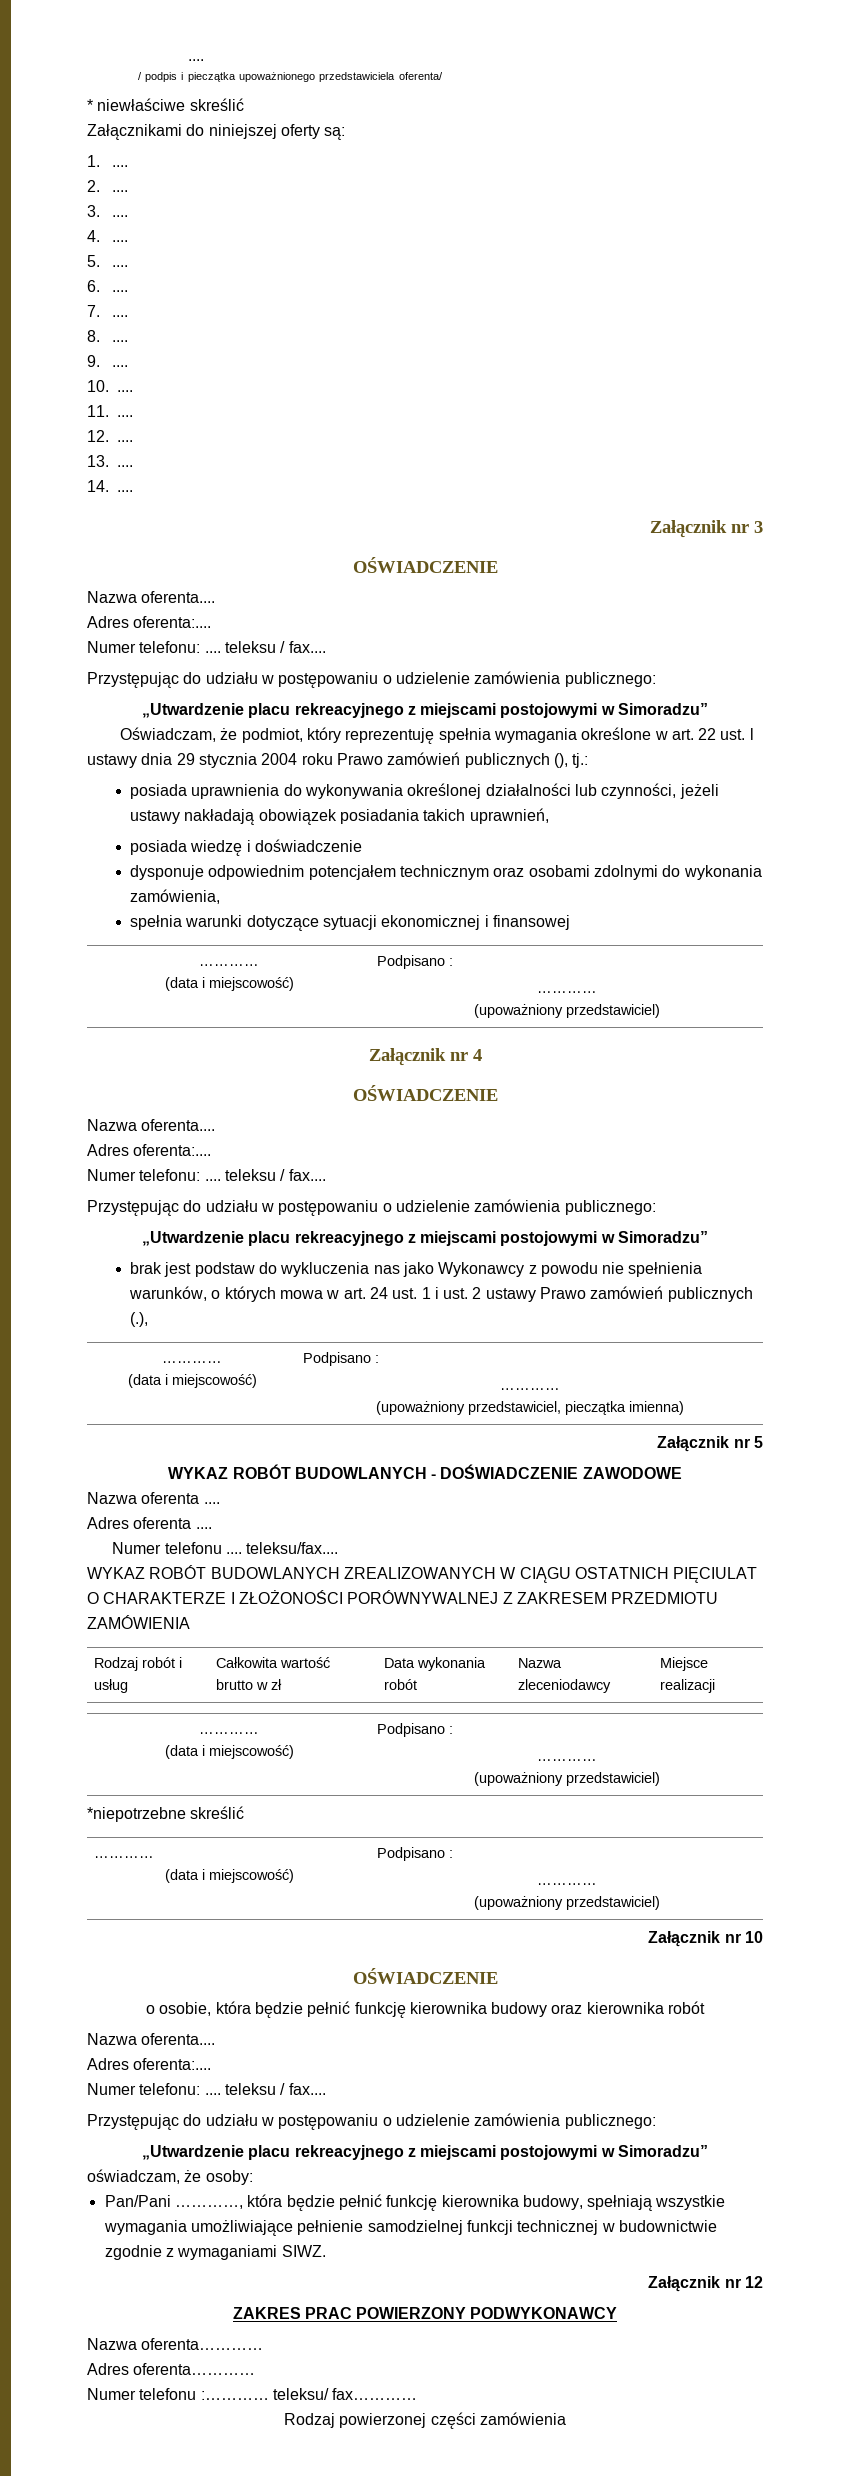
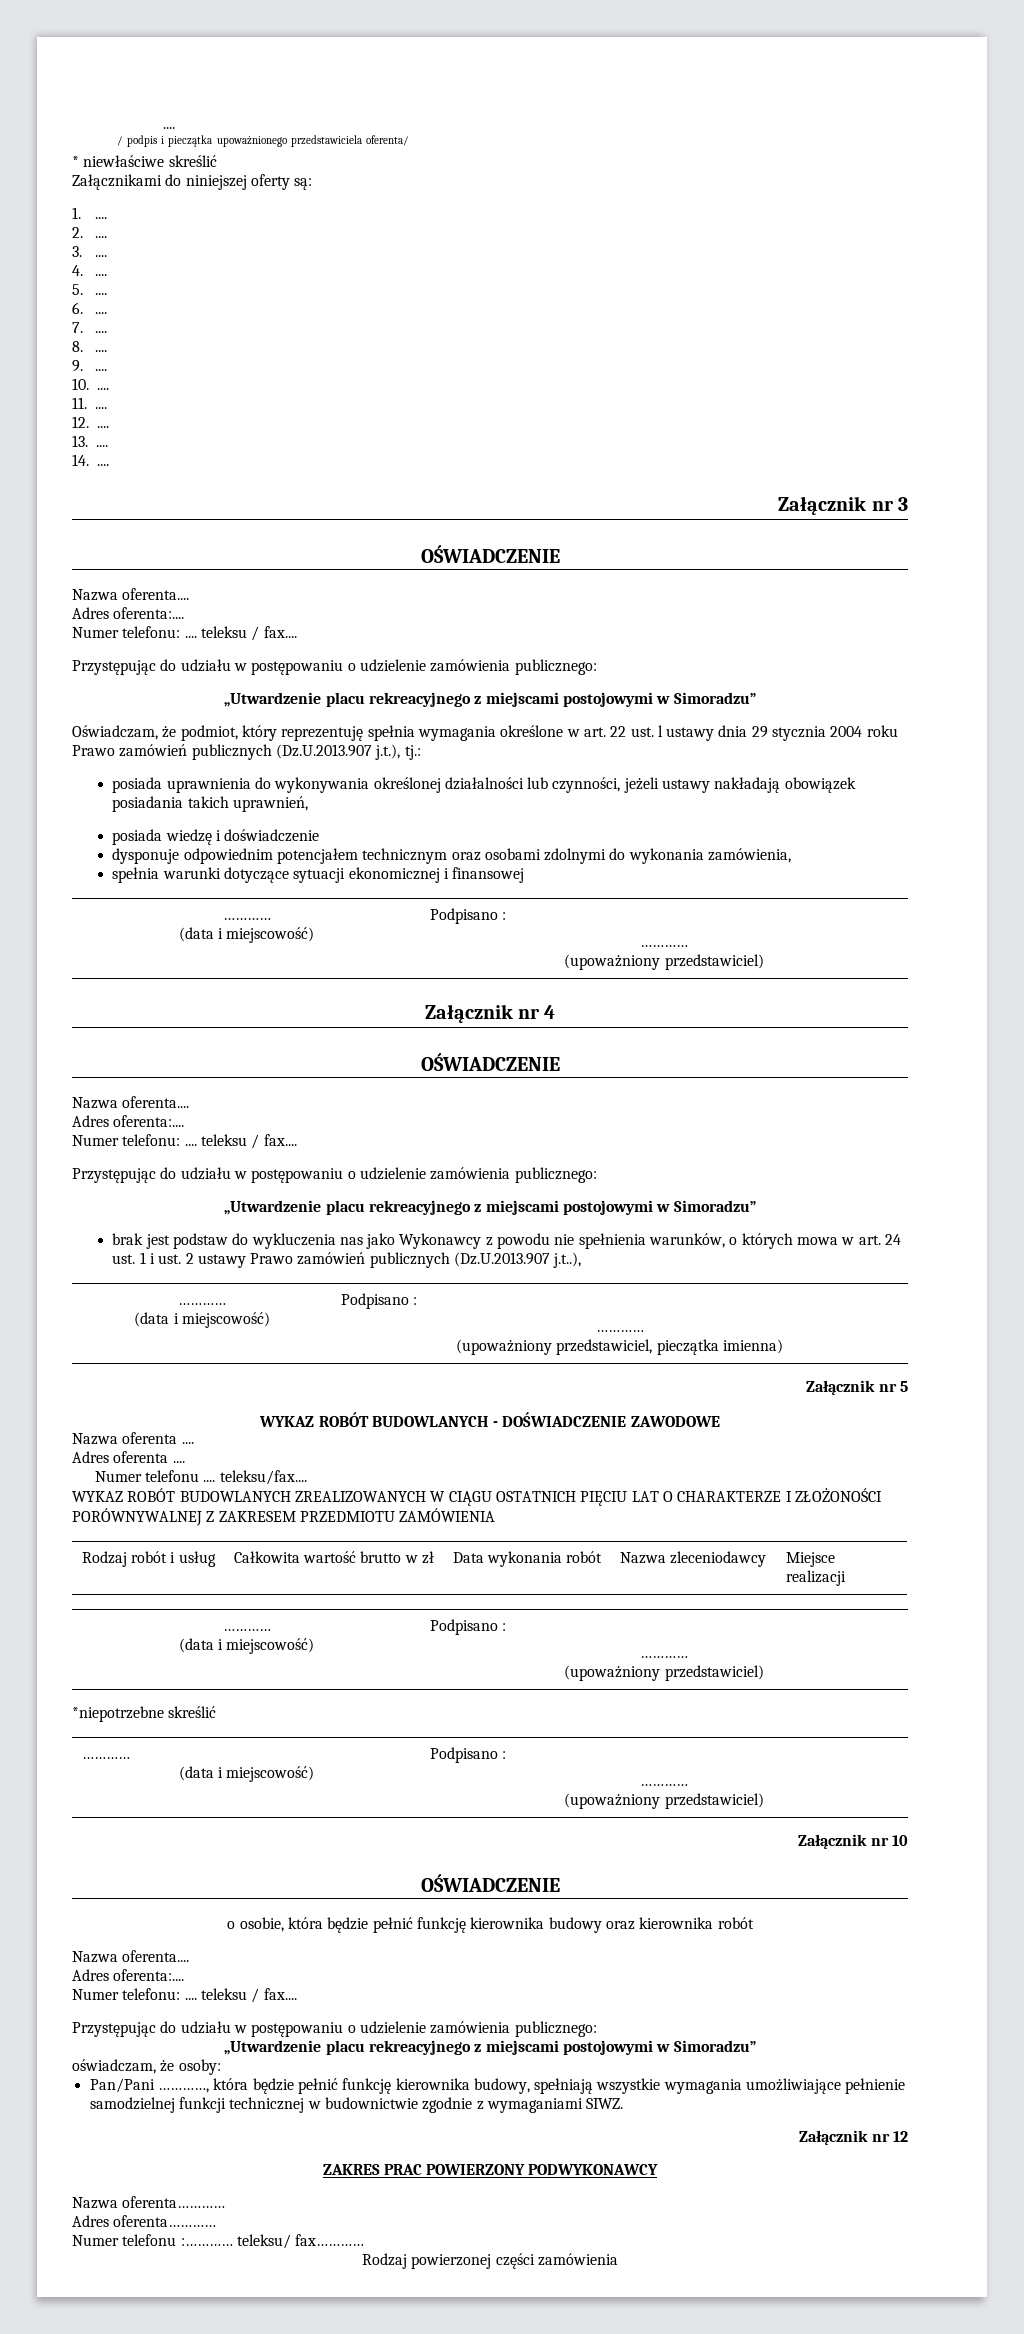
- Oświadczam, że podmiot, który reprezentuję spełnia wymagania określone w art. 22 ust. l ustawy dnia 29 stycznia 2004 roku Prawo zamówień publicznych (), tj.:
+ Oświadczam, że podmiot, który reprezentuję spełnia wymagania określone w art. 22 ust. l ustawy dnia 29 stycznia 2004 roku Prawo zamówień publicznych (Dz.U.2013.907 j.t.), tj.:
- brak jest podstaw do wykluczenia nas jako Wykonawcy z powodu nie spełnienia warunków, o których mowa w art. 24 ust. 1 i ust. 2 ustawy Prawo zamówień publicznych (.),
+ brak jest podstaw do wykluczenia nas jako Wykonawcy z powodu nie spełnienia warunków, o których mowa w art. 24 ust. 1 i ust. 2 ustawy Prawo zamówień publicznych (Dz.U.2013.907 j.t..),
- WYKAZ ROBÓT BUDOWLANYCH ZREALIZOWANYCH W CIĄGU OSTATNICH PIĘCIULAT O CHARAKTERZE I ZŁOŻONOŚCI PORÓWNYWALNEJ Z ZAKRESEM PRZEDMIOTU ZAMÓWIENIA
+ WYKAZ ROBÓT BUDOWLANYCH ZREALIZOWANYCH W CIĄGU OSTATNICH PIĘCIU LAT O CHARAKTERZE I ZŁOŻONOŚCI PORÓWNYWALNEJ Z ZAKRESEM PRZEDMIOTU ZAMÓWIENIA

